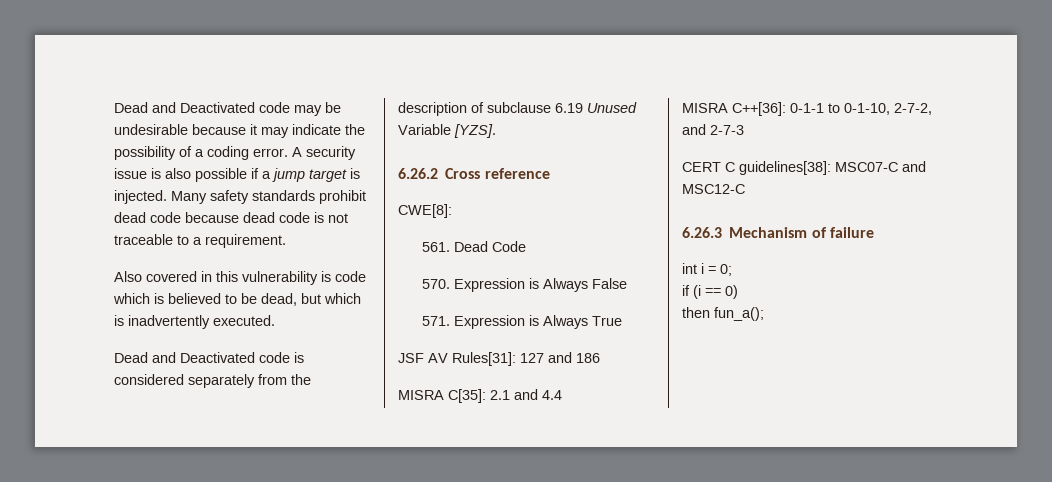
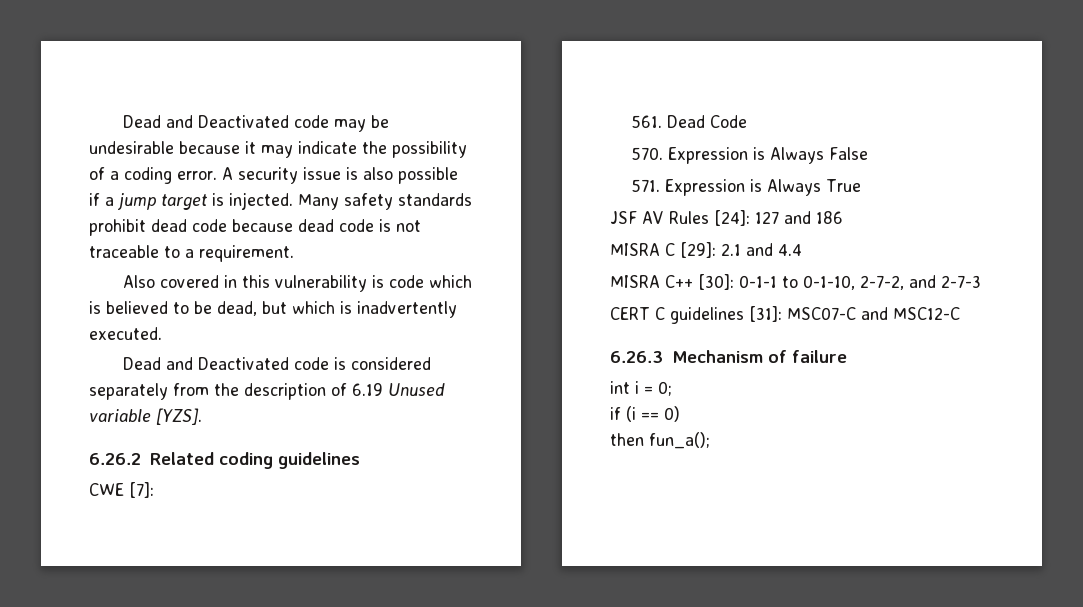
- Dead and Deactivated code is considered separately from the description of subclause 6.19 Unused Variable [YZS].
+ Dead and Deactivated code is considered separately from the description of 6.19 Unused variable [YZS].
- 6.26.2 Cross reference
- CWE[8]:
+ 6.26.2 Related coding guidelines
+ CWE [7]:
- JSF AV Rules[31]: 127 and 186
+ JSF AV Rules [24]: 127 and 186
- MISRA C[35]: 2.1 and 4.4
+ MISRA C [29]: 2.1 and 4.4
- MISRA C++[36]: 0-1-1 to 0-1-10, 2-7-2, and 2-7-3
+ MISRA C++ [30]: 0-1-1 to 0-1-10, 2-7-2, and 2-7-3
- CERT C guidelines[38]: MSC07-C and MSC12-C
+ CERT C guidelines [31]: MSC07-C and MSC12-C

